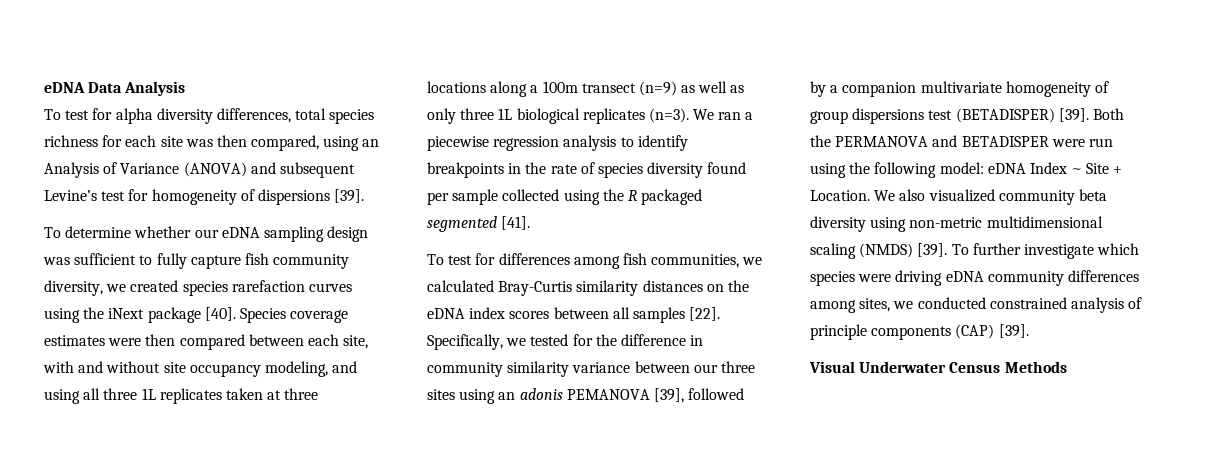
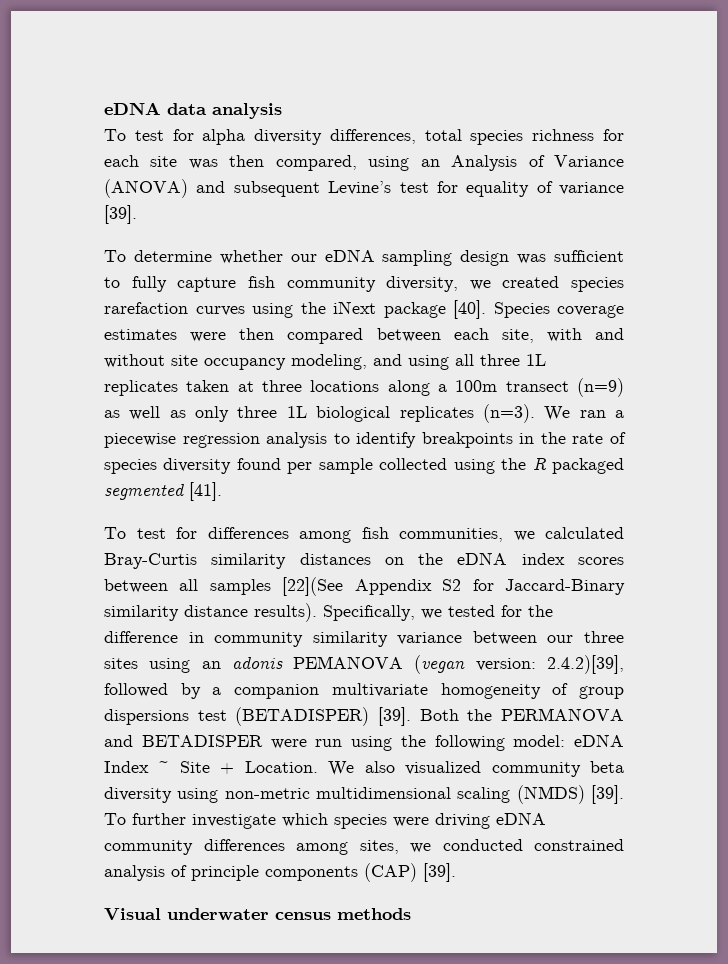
- eDNA Data Analysis
+ eDNA data analysis
- To test for alpha diversity differences, total species richness for each site was then compared, using an Analysis of Variance (ANOVA) and subsequent Levine’s test for homogeneity of dispersions [39].
+ To test for alpha diversity differences, total species richness for each site was then compared, using an Analysis of Variance (ANOVA) and subsequent Levine’s test for equality of variance [39].
- To test for differences among fish communities, we calculated Bray-Curtis similarity distances on the eDNA index scores between all samples [22].
+ To test for differences among fish communities, we calculated Bray-Curtis similarity distances on the eDNA index scores between all samples [22](See Appendix S2 for Jaccard-Binary similarity distance results).
- Specifically, we tested for the difference in community similarity variance between our three sites using an adonis PEMANOVA [39], followed by a companion multivariate homogeneity of group dispersions test (BETADISPER) [39].
+ Specifically, we tested for the difference in community similarity variance between our three sites using an adonis PEMANOVA (vegan version: 2.4.2)[39], followed by a companion multivariate homogeneity of group dispersions test (BETADISPER) [39].
- Visual Underwater Census Methods
+ Visual underwater census methods

